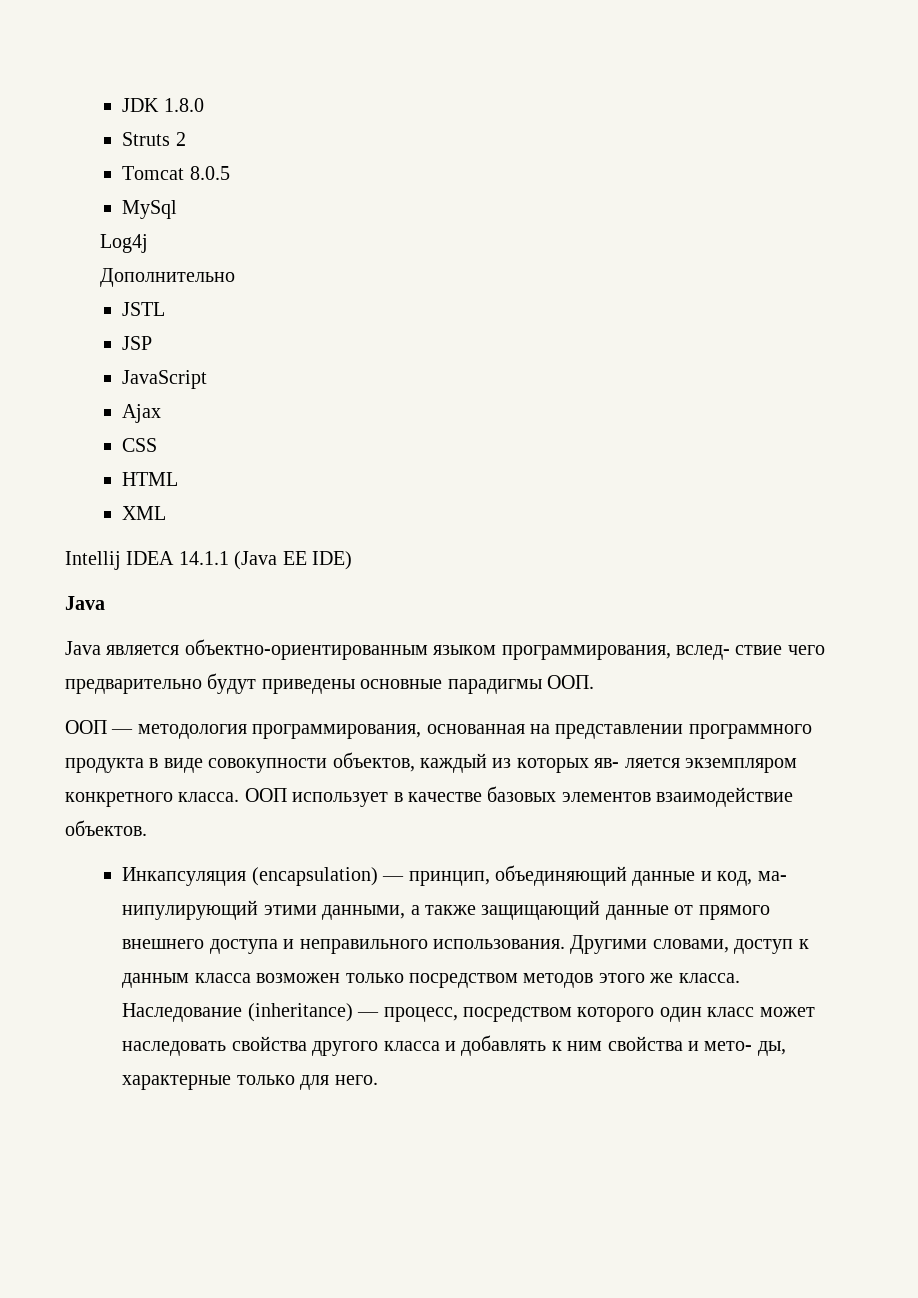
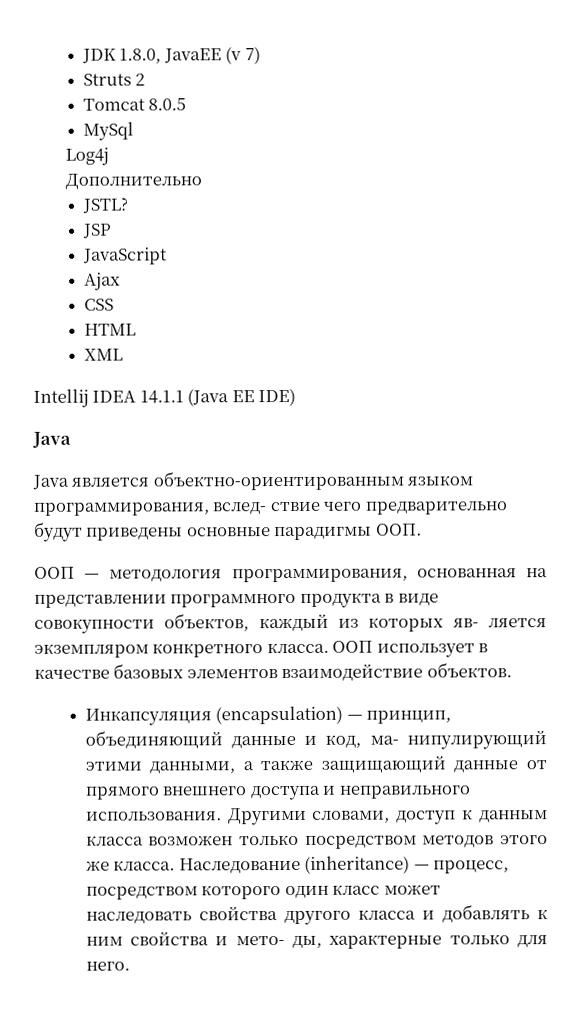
- JDK 1.8.0
+ JDK 1.8.0, JavaEE (v 7)
- JSTL
+ JSTL?

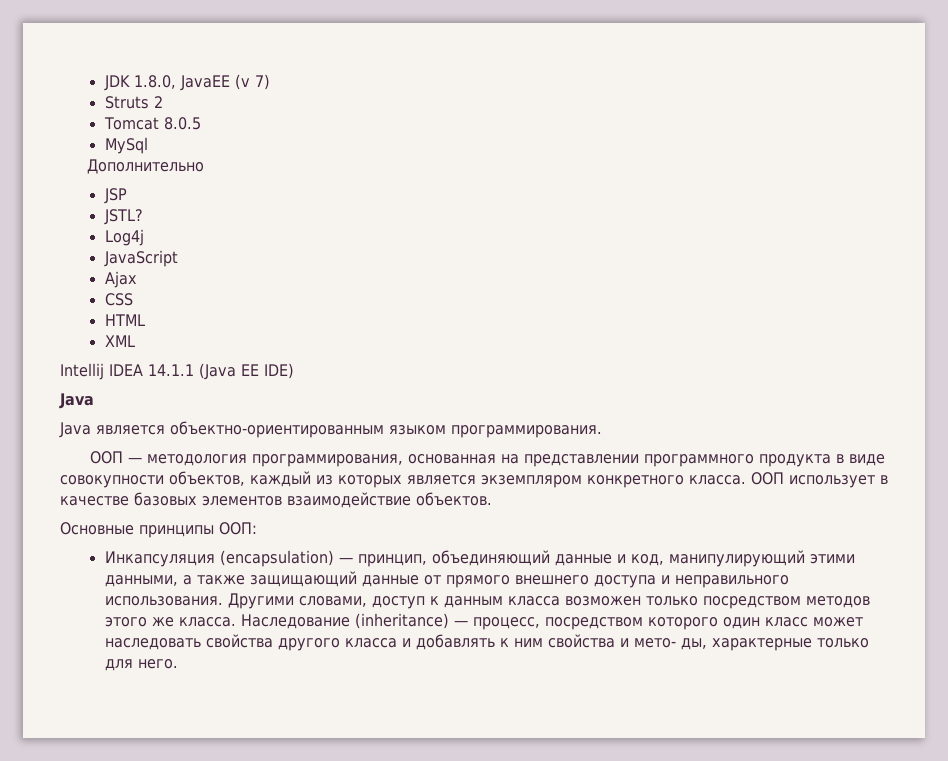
- Log4j
  Дополнительно
+ JSP
- JSP
+ Log4j
- Java является объектно-ориентированным языком программирования, вслед- ствие чего предварительно будут приведены основные парадигмы ООП.
+ Java является объектно-ориентированным языком программирования.
- ООП — методология программирования, основанная на представлении программного продукта в виде совокупности объектов, каждый из которых яв- ляется экземпляром конкретного класса.
+ ООП — методология программирования, основанная на представлении программного продукта в виде совокупности объектов, каждый из которых является экземпляром конкретного класса.
+ Основные принципы ООП:
- Инкапсуляция (encapsulation) — принцип, объединяющий данные и код, ма- нипулирующий этими данными, а также защищающий данные от прямого внешнего доступа и неправильного использования.
+ Инкапсуляция (encapsulation) — принцип, объединяющий данные и код, манипулирующий этими данными, а также защищающий данные от прямого внешнего доступа и неправильного использования.

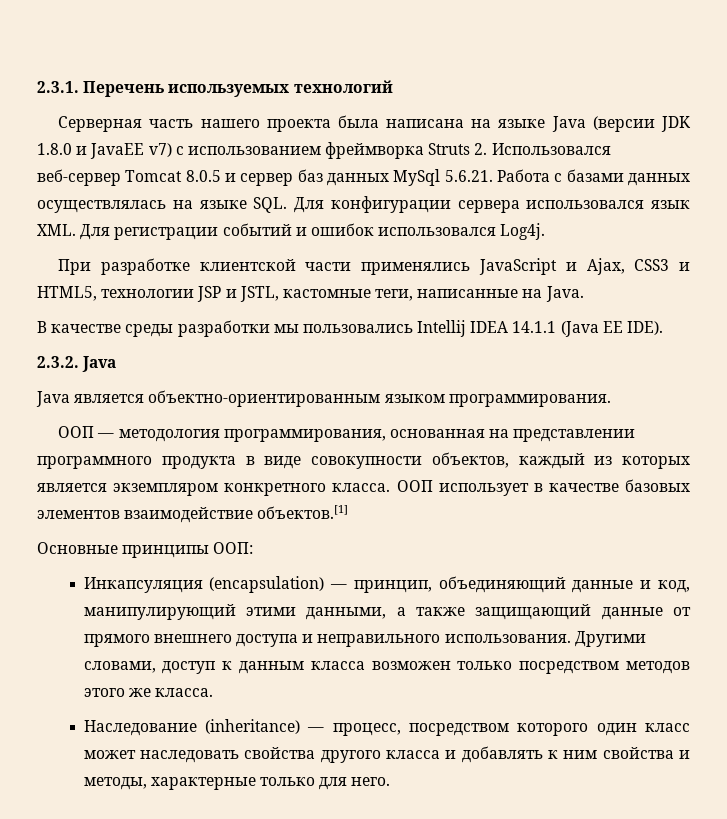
- JDK 1.8.0, JavaEE (v 7)
- Struts 2
- Tomcat 8.0.5
- MySql
- Дополнительно
- JSP
- JSTL?
- Log4j
- JavaScript
- Ajax
- CSS
- HTML
- XML
- Intellij IDEA 14.1.1 (Java EE IDE)
- Java
+ 2.3.1. Перечень используемых технологий
+ Серверная часть нашего проекта была написана на языке Java (версии JDK 1.8.0 и JavaEE v7) с использованием фреймворка Struts 2. Использовался веб-сервер Tomcat 8.0.5 и сервер баз данных MySql 5.6.21. Работа с базами данных осуществлялась на языке SQL. Для конфигурации сервера использовался язык XML. Для регистрации событий и ошибок использовался Log4j.
+ При разработке клиентской части применялись JavaScript и Ajax, CSS3 и HTML5, технологии JSP и JSTL, кастомные теги, написанные на Java.
+ В качестве среды разработки мы пользовались Intellij IDEA 14.1.1 (Java EE IDE).
+ 2.3.2. Java
- ООП использует в качестве базовых элементов взаимодействие объектов.
+ ООП использует в качестве базовых элементов взаимодействие объектов.[1]
- Другими словами, доступ к данным класса возможен только посредством методов этого же класса. Наследование (inheritance) — процесс, посредством которого один класс может наследовать свойства другого класса и добавлять к ним свойства и мето- ды, характерные только для него.
+ Другими словами, доступ к данным класса возможен только посредством методов этого же класса.
+ Наследование (inheritance) — процесс, посредством которого один класс может наследовать свойства другого класса и добавлять к ним свойства и методы, характерные только для него.

